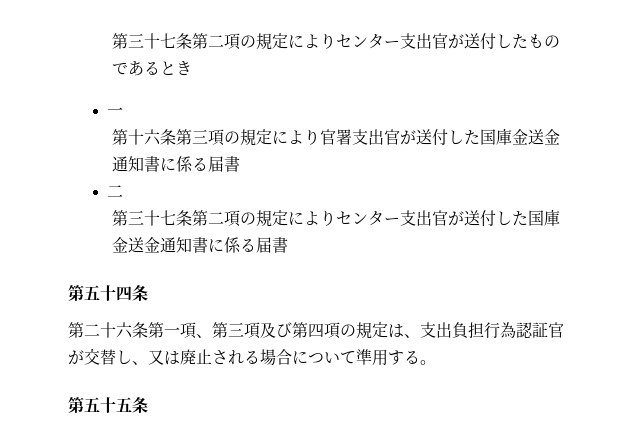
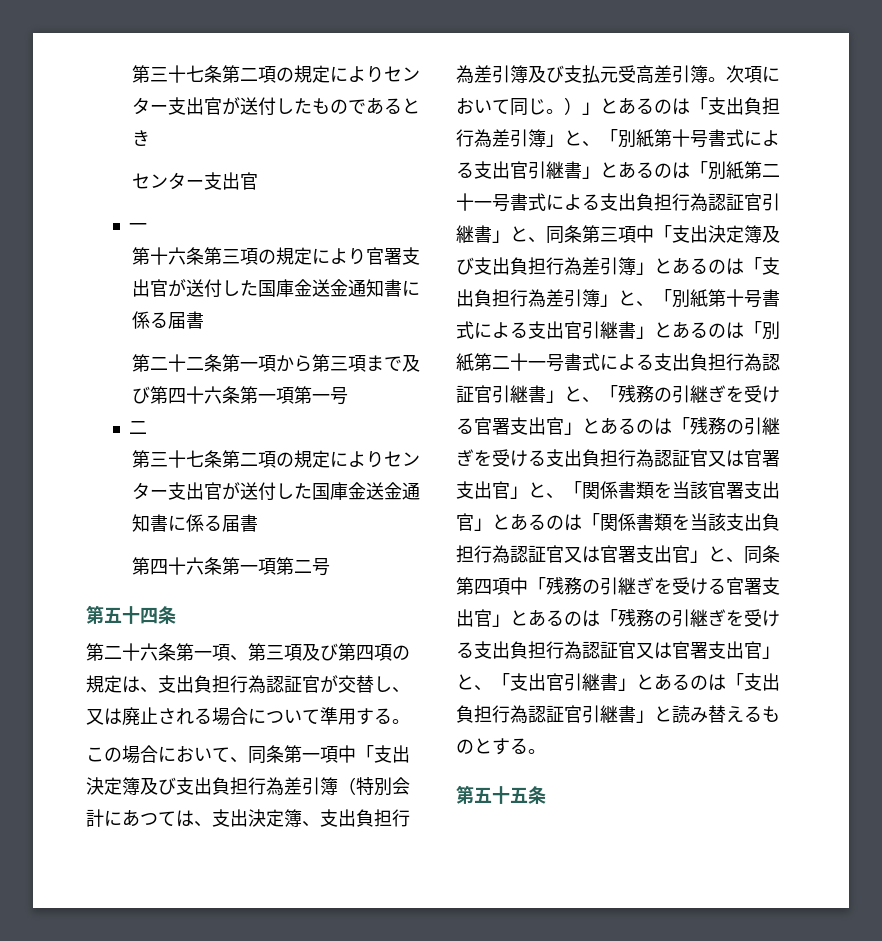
  第三十七条第二項の規定によりセンター支出官が送付したものであるとき
+ センター支出官
+ 第二十二条第一項から第三項まで及び第四十六条第一項第一号
+ 第四十六条第一項第二号
+ この場合において、同条第一項中「支出決定簿及び支出負担行為差引簿（特別会計にあつては、支出決定簿、支出負担行為差引簿及び支払元受高差引簿。次項において同じ。）」とあるのは「支出負担行為差引簿」と、「別紙第十号書式による支出官引継書」とあるのは「別紙第二十一号書式による支出負担行為認証官引継書」と、同条第三項中「支出決定簿及び支出負担行為差引簿」とあるのは「支出負担行為差引簿」と、「別紙第十号書式による支出官引継書」とあるのは「別紙第二十一号書式による支出負担行為認証官引継書」と、「残務の引継ぎを受ける官署支出官」とあるのは「残務の引継ぎを受ける支出負担行為認証官又は官署支出官」と、「関係書類を当該官署支出官」とあるのは「関係書類を当該支出負担行為認証官又は官署支出官」と、同条第四項中「残務の引継ぎを受ける官署支出官」とあるのは「残務の引継ぎを受ける支出負担行為認証官又は官署支出官」と、「支出官引継書」とあるのは「支出負担行為認証官引継書」と読み替えるものとする。

